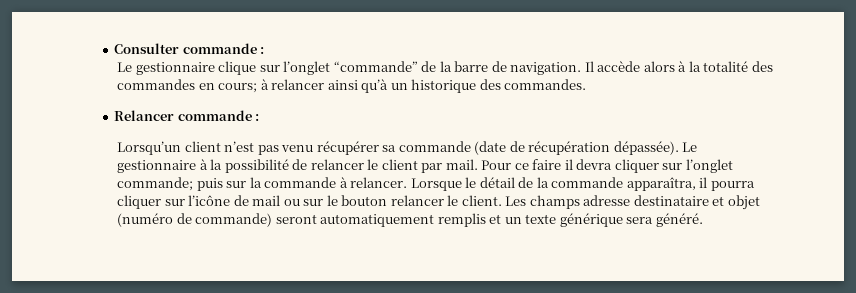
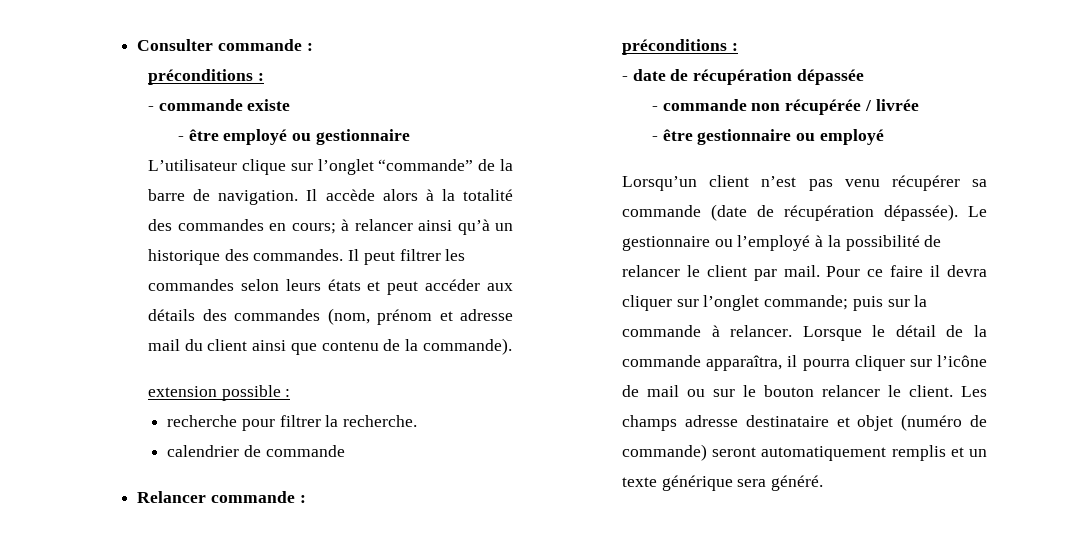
  Consulter commande :
- Le gestionnaire clique sur l’onglet “commande” de la barre de navigation.
+ préconditions :
+ - commande existe
+ - être employé ou gestionnaire
+ L’utilisateur clique sur l’onglet “commande” de la barre de navigation.
- Il accède alors à la totalité des commandes en cours; à relancer ainsi qu’à un historique des commandes.
+ Il accède alors à la totalité des commandes en cours; à relancer ainsi qu’à un historique des commandes. Il peut filtrer les commandes selon leurs états et peut accéder aux détails des commandes (nom, prénom et adresse mail du client ainsi que contenu de la commande).
+ extension possible :
+ recherche pour filtrer la recherche.
+ calendrier de commande
  Relancer commande :
+ préconditions :
+ - date de récupération dépassée
+ - commande non récupérée / livrée
+ - être gestionnaire ou employé
- Le gestionnaire à la possibilité de relancer le client par mail.
+ Le gestionnaire ou l’employé à la possibilité de relancer le client par mail.

